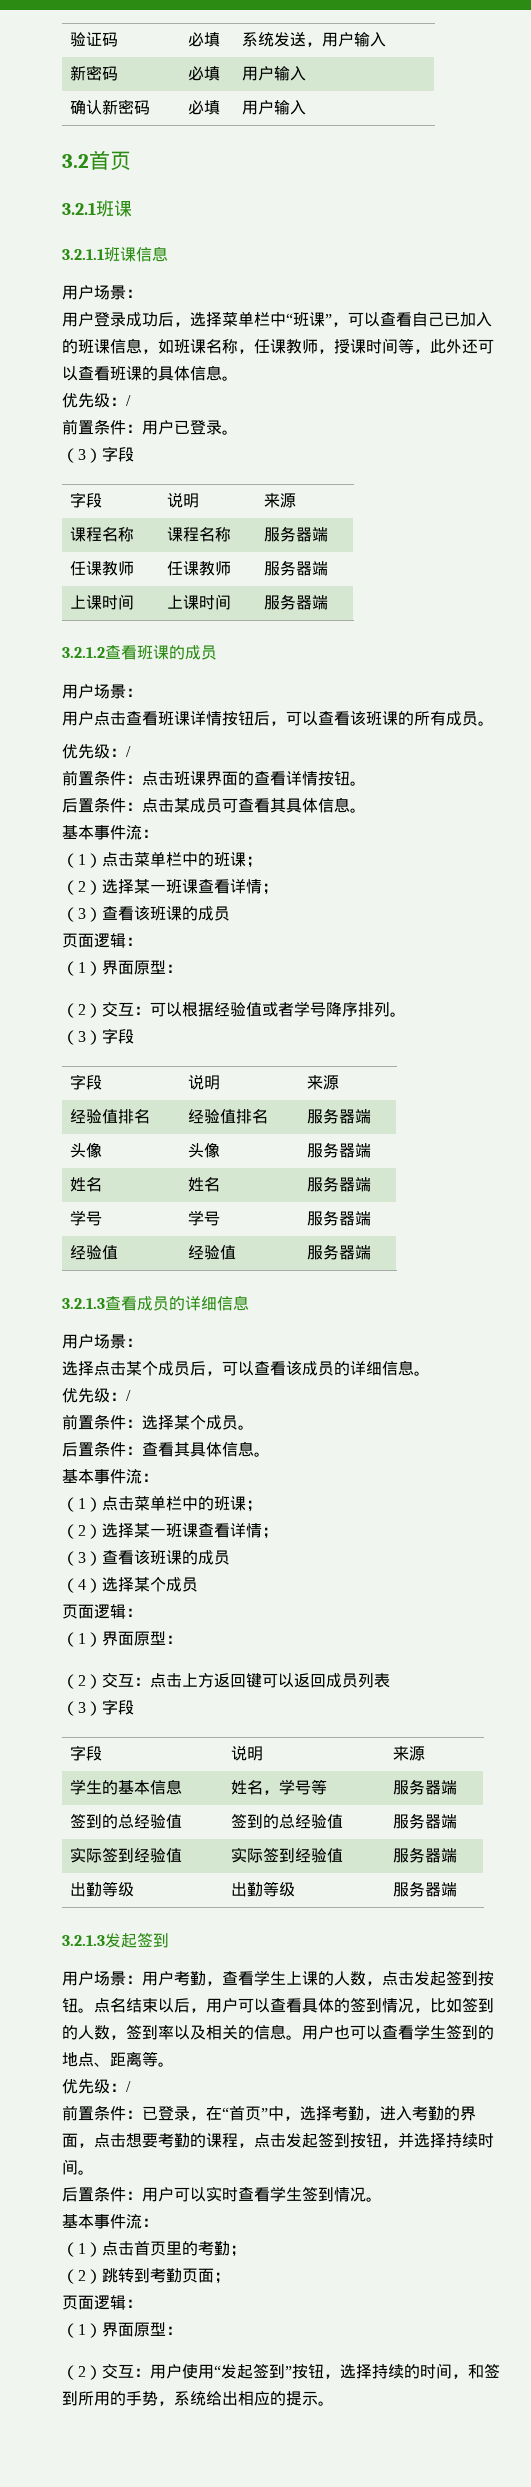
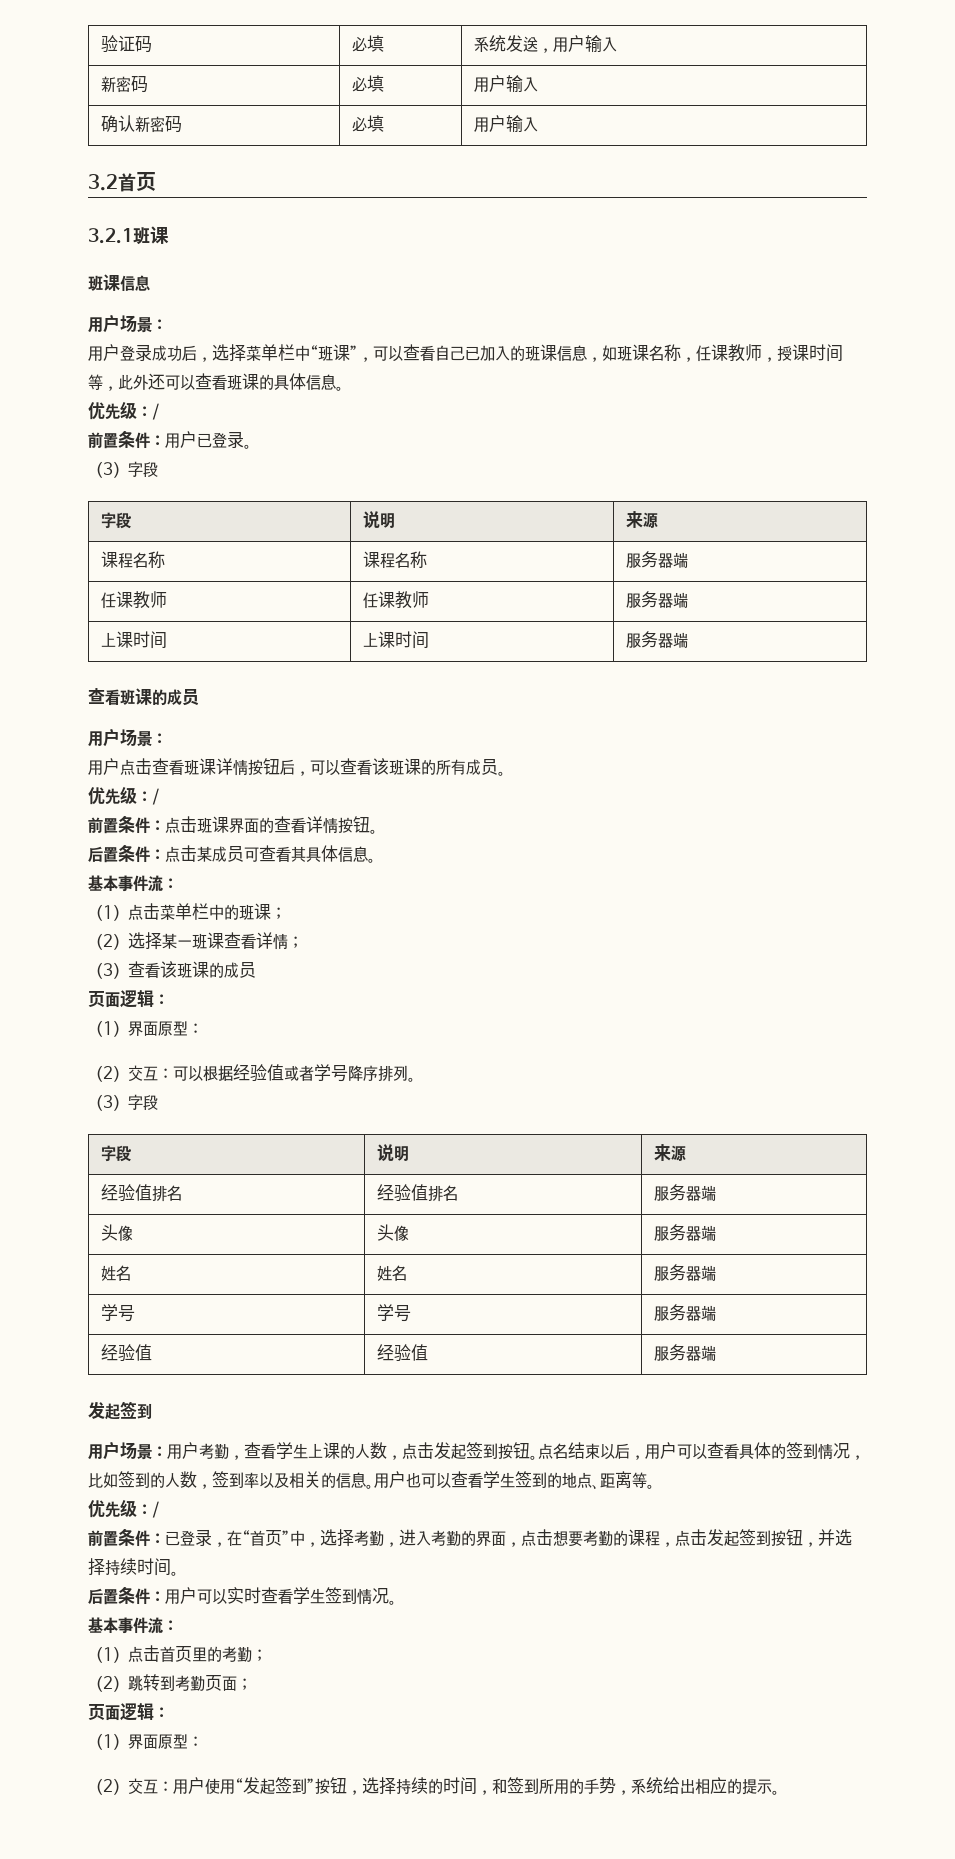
  3.2.1班课
- 3.2.1.1班课信息
+ 班课信息
- 3.2.1.2查看班课的成员
+ 查看班课的成员
  经验值 | 经验值 | 服务器端
- 3.2.1.3查看成员的详细信息
- 用户场景：
- 选择点击某个成员后，可以查看该成员的详细信息。
- 优先级：/
- 前置条件：选择某个成员。
- 后置条件：查看其具体信息。
- 基本事件流：
- （1）点击菜单栏中的班课；
- （2）选择某一班课查看详情；
- （3）查看该班课的成员
- （4）选择某个成员
- 页面逻辑：
- （1）界面原型：
- （2）交互：点击上方返回键可以返回成员列表
- （3）字段
- 字段 | 说明 | 来源
- 学生的基本信息 | 姓名，学号等 | 服务器端
- 签到的总经验值 | 签到的总经验值 | 服务器端
- 实际签到经验值 | 实际签到经验值 | 服务器端
- 出勤等级 | 出勤等级 | 服务器端
- 3.2.1.3发起签到
+ 发起签到

